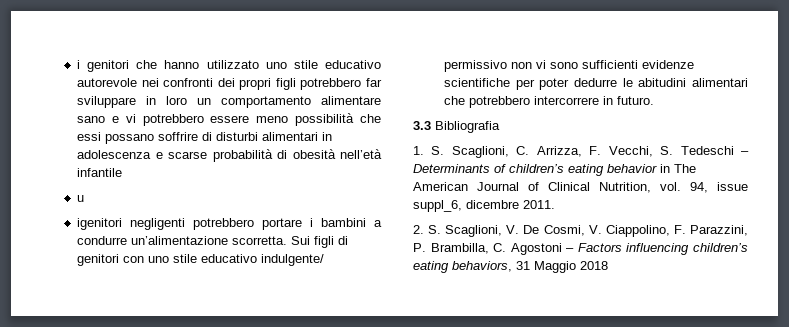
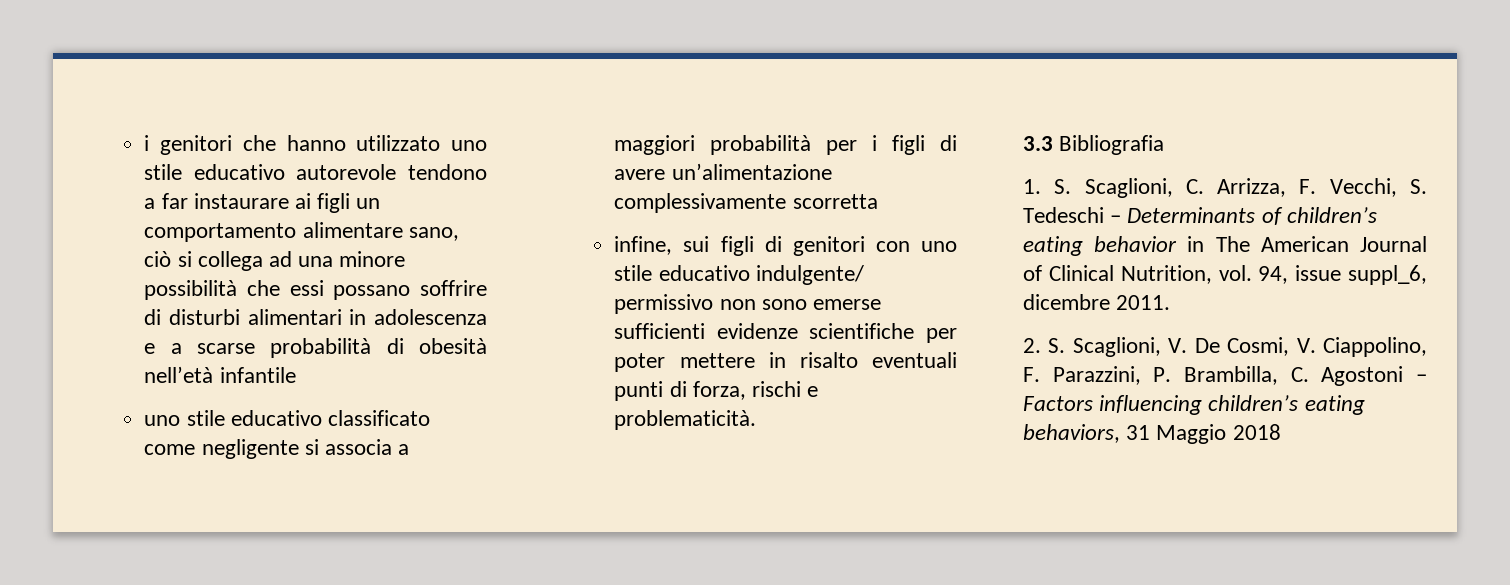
- i genitori che hanno utilizzato uno stile educativo autorevole nei confronti dei propri figli potrebbero far sviluppare in loro un comportamento alimentare sano e vi potrebbero essere meno possibilità che essi possano soffrire di disturbi alimentari in adolescenza e scarse probabilità di obesità nell’età infantile
+ i genitori che hanno utilizzato uno stile educativo autorevole tendono a far instaurare ai figli un comportamento alimentare sano, ciò si collega ad una minore possibilità che essi possano soffrire di disturbi alimentari in adolescenza e a scarse probabilità di obesità nell’età infantile
- u
- igenitori negligenti potrebbero portare i bambini a condurre un’alimentazione scorretta. Sui figli di genitori con uno stile educativo indulgente/ permissivo non vi sono sufficienti evidenze scientifiche per poter dedurre le abitudini alimentari che potrebbero intercorrere in futuro.
+ uno stile educativo classificato come negligente si associa a maggiori probabilità per i figli di avere un’alimentazione complessivamente scorretta
+ infine, sui figli di genitori con uno stile educativo indulgente/ permissivo non sono emerse sufficienti evidenze scientifiche per poter mettere in risalto eventuali punti di forza, rischi e problematicità.

